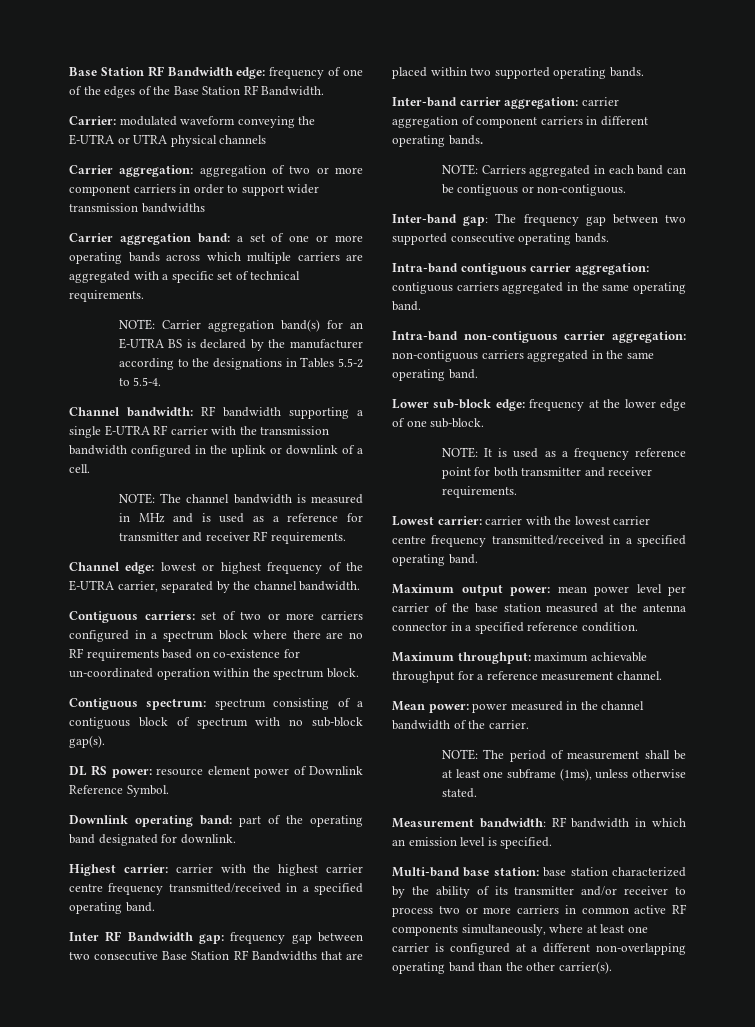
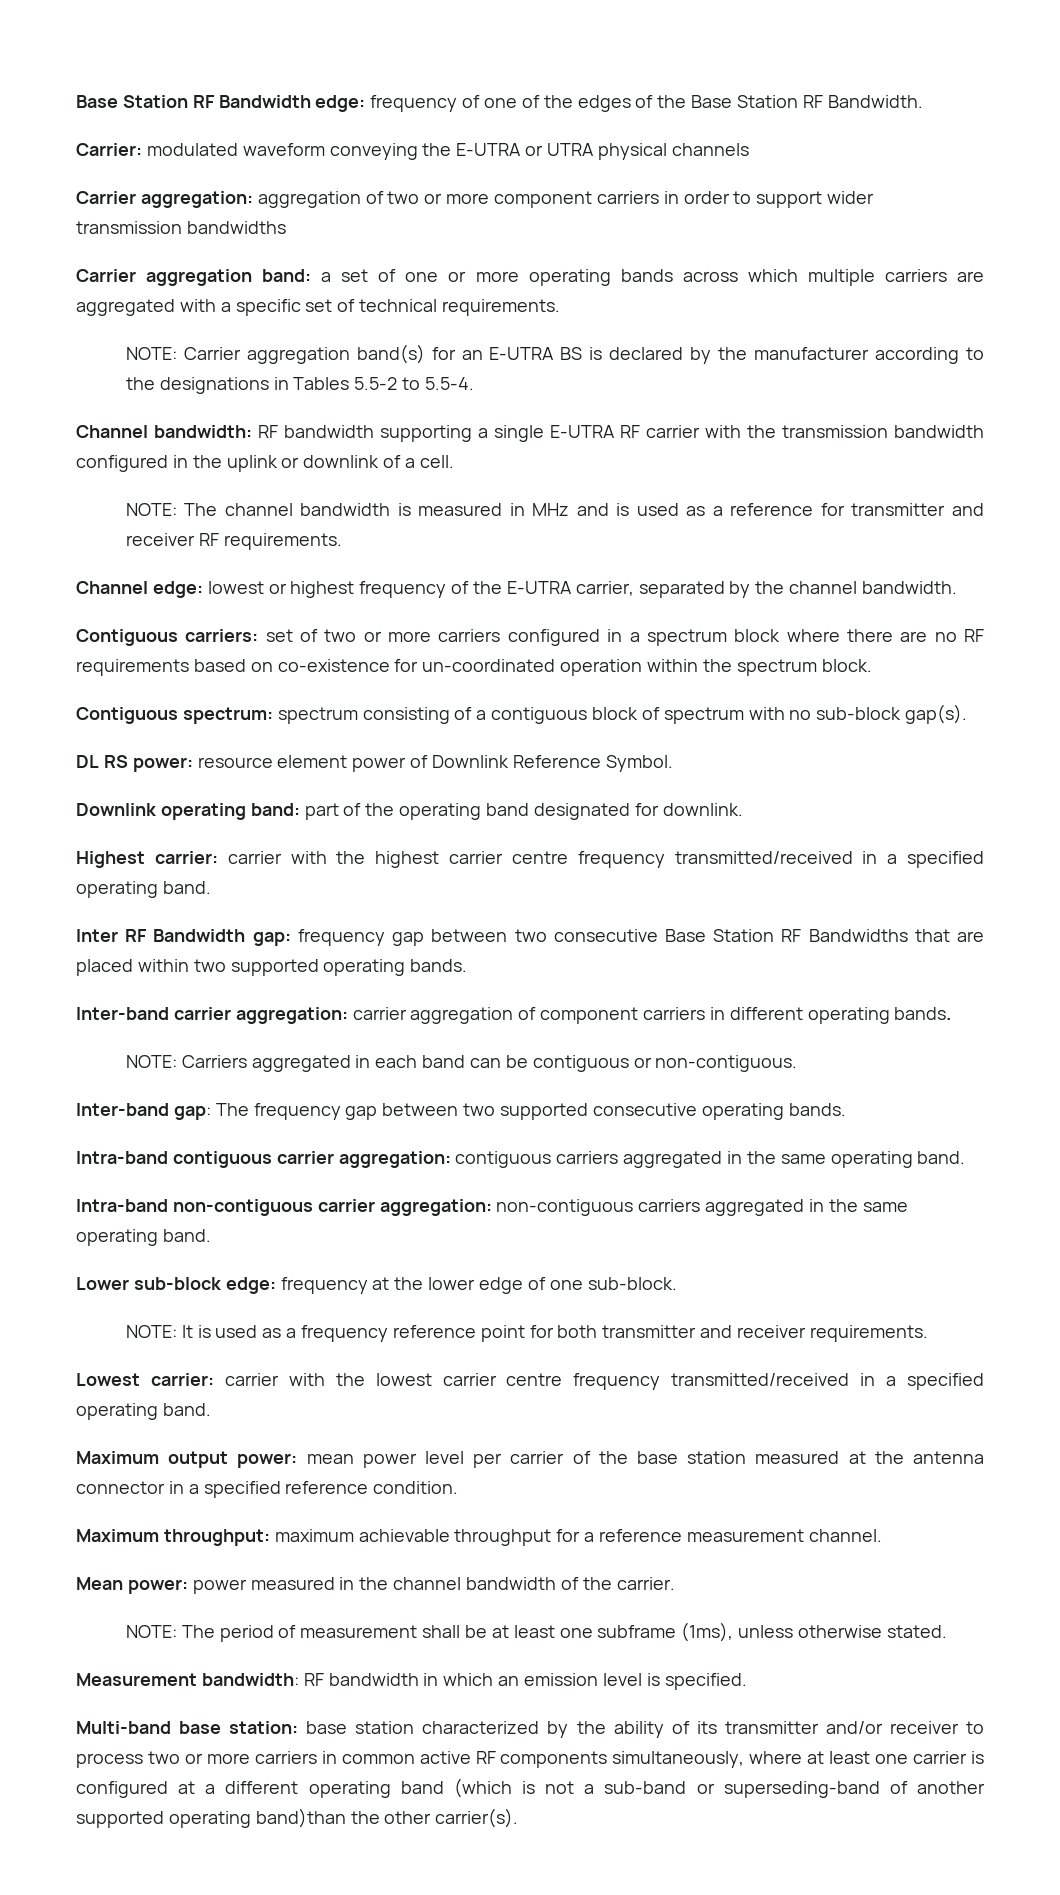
- Multi-band base station: base station characterized by the ability of its transmitter and/or receiver to process two or more carriers in common active RF components simultaneously, where at least one carrier is configured at a different non-overlapping operating band than the other carrier(s).
+ Multi-band base station: base station characterized by the ability of its transmitter and/or receiver to process two or more carriers in common active RF components simultaneously, where at least one carrier is configured at a different operating band (which is not a sub-band or superseding-band of another supported operating band)than the other carrier(s).

